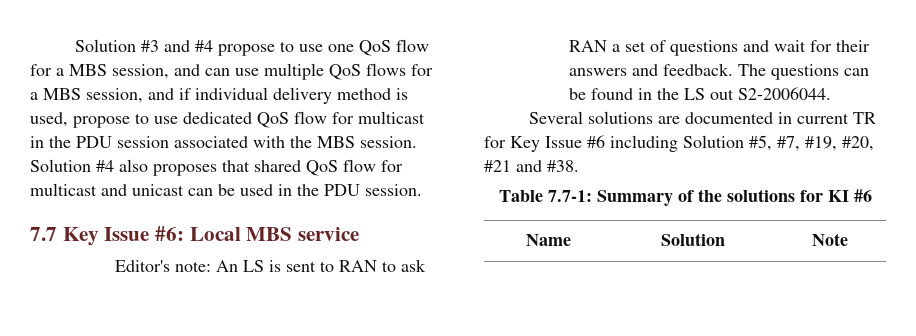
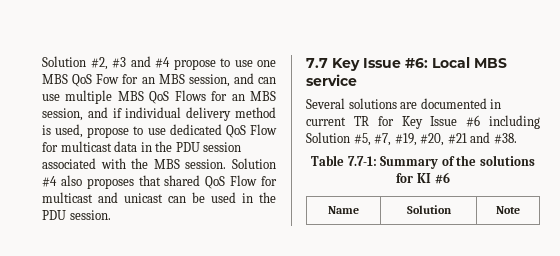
- Solution #3 and #4 propose to use one QoS flow for a MBS session, and can use multiple QoS flows for a MBS session, and if individual delivery method is used, propose to use dedicated QoS flow for multicast in the PDU session associated with the MBS session.
+ Solution #2, #3 and #4 propose to use one MBS QoS Fow for an MBS session, and can use multiple MBS QoS Flows for an MBS session, and if individual delivery method is used, propose to use dedicated QoS Flow for multicast data in the PDU session associated with the MBS session.
- Solution #4 also proposes that shared QoS flow for multicast and unicast can be used in the PDU session.
+ Solution #4 also proposes that shared QoS Flow for multicast and unicast can be used in the PDU session.
- Editor's note: An LS is sent to RAN to ask RAN a set of questions and wait for their answers and feedback. The questions can be found in the LS out S2-2006044.

